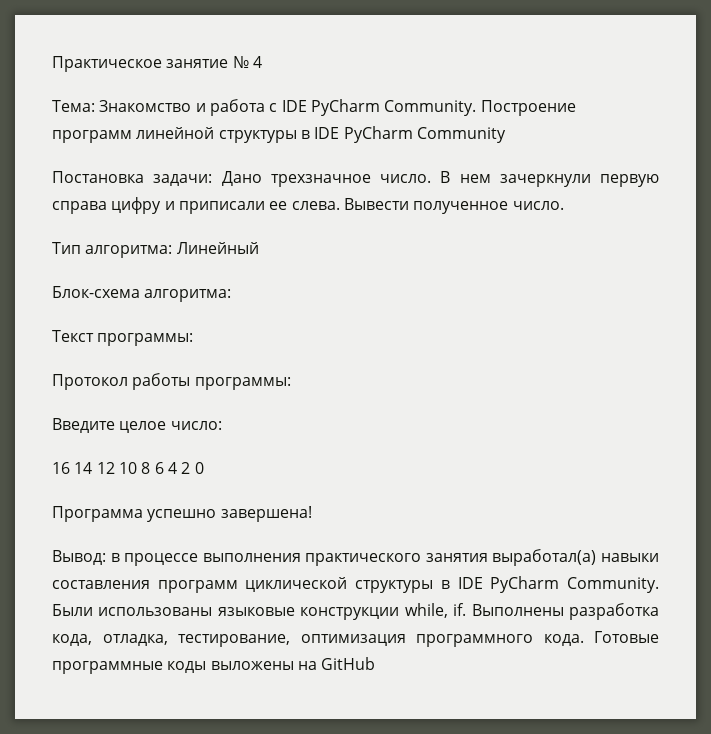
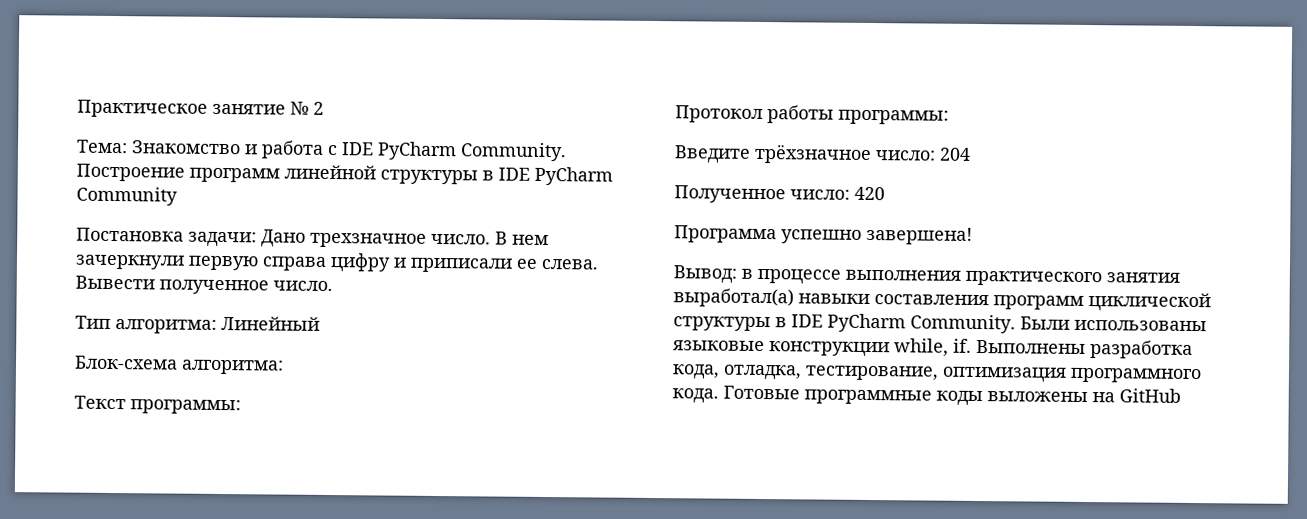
- Практическое занятие № 4
+ Практическое занятие № 2
- Введите целое число:
- 16 14 12 10 8 6 4 2 0
+ Введите трёхзначное число: 204
+ Полученное число: 420

